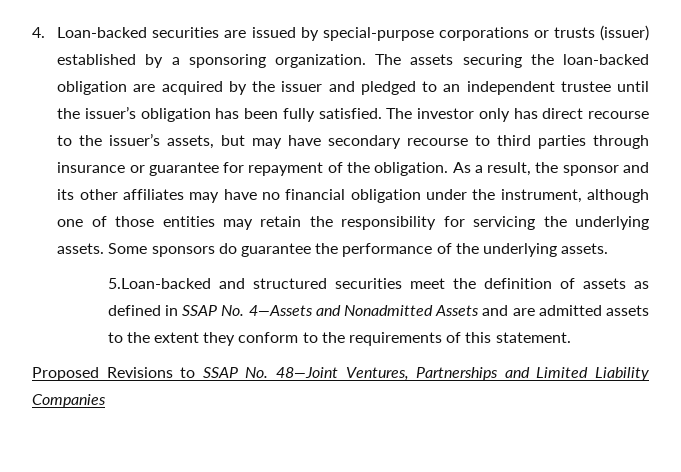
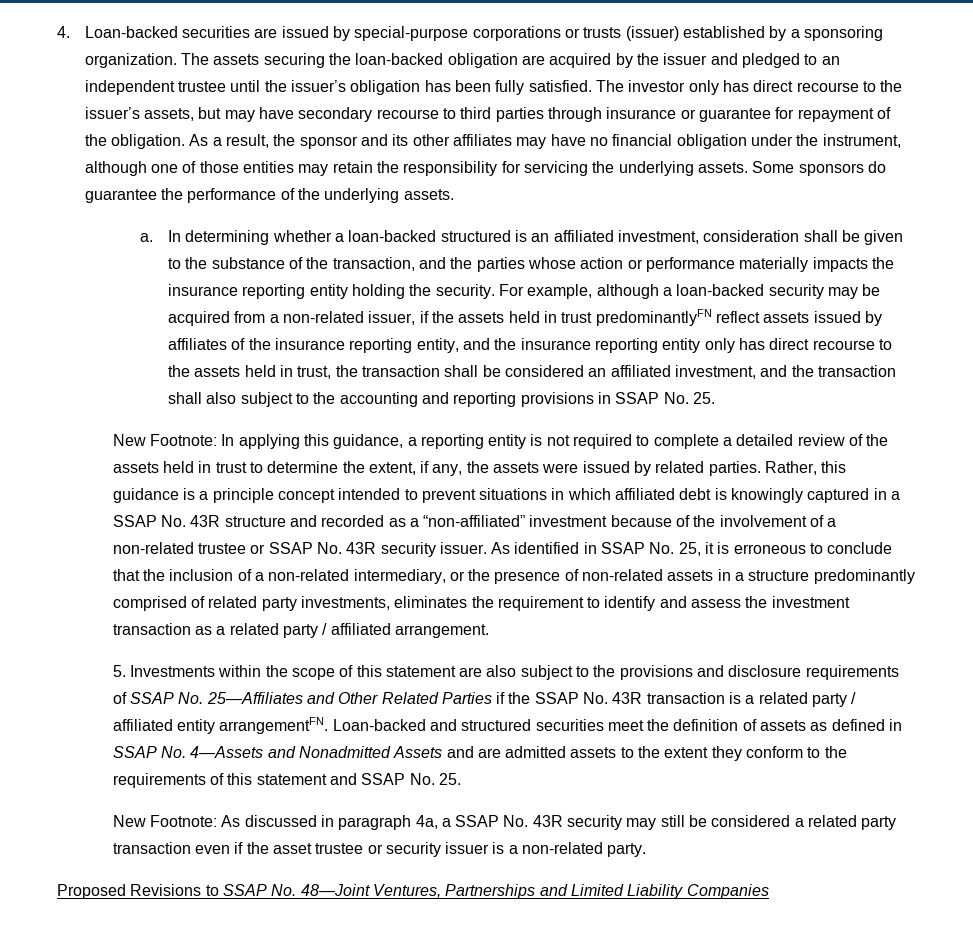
- 5.Loan-backed and structured securities meet the definition of assets as defined in SSAP No. 4—Assets and Nonadmitted Assets and are admitted assets to the extent they conform to the requirements of this statement.
+ a. In determining whether a loan-backed structured is an affiliated investment, consideration shall be given to the substance of the transaction, and the parties whose action or performance materially impacts the insurance reporting entity holding the security. For example, although a loan-backed security may be acquired from a non-related issuer, if the assets held in trust predominantlyFN reflect assets issued by affiliates of the insurance reporting entity, and the insurance reporting entity only has direct recourse to the assets held in trust, the transaction shall be considered an affiliated investment, and the transaction shall also subject to the accounting and reporting provisions in SSAP No. 25.
+ New Footnote: In applying this guidance, a reporting entity is not required to complete a detailed review of the assets held in trust to determine the extent, if any, the assets were issued by related parties. Rather, this guidance is a principle concept intended to prevent situations in which affiliated debt is knowingly captured in a SSAP No. 43R structure and recorded as a “non-affiliated” investment because of the involvement of a non-related trustee or SSAP No. 43R security issuer. As identified in SSAP No. 25, it is erroneous to conclude that the inclusion of a non-related intermediary, or the presence of non-related assets in a structure predominantly comprised of related party investments, eliminates the requirement to identify and assess the investment transaction as a related party / affiliated arrangement.
+ 5. Investments within the scope of this statement are also subject to the provisions and disclosure requirements of SSAP No. 25—Affiliates and Other Related Parties if the SSAP No. 43R transaction is a related party / affiliated entity arrangementFN. Loan-backed and structured securities meet the definition of assets as defined in SSAP No. 4—Assets and Nonadmitted Assets and are admitted assets to the extent they conform to the requirements of this statement and SSAP No. 25.
+ New Footnote: As discussed in paragraph 4a, a SSAP No. 43R security may still be considered a related party transaction even if the asset trustee or security issuer is a non-related party.

